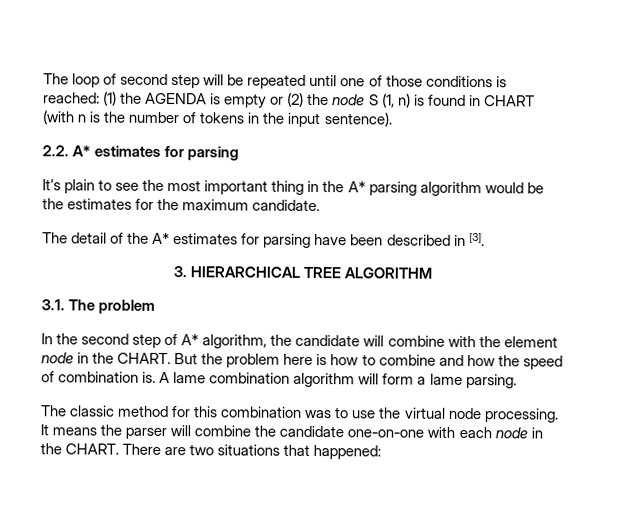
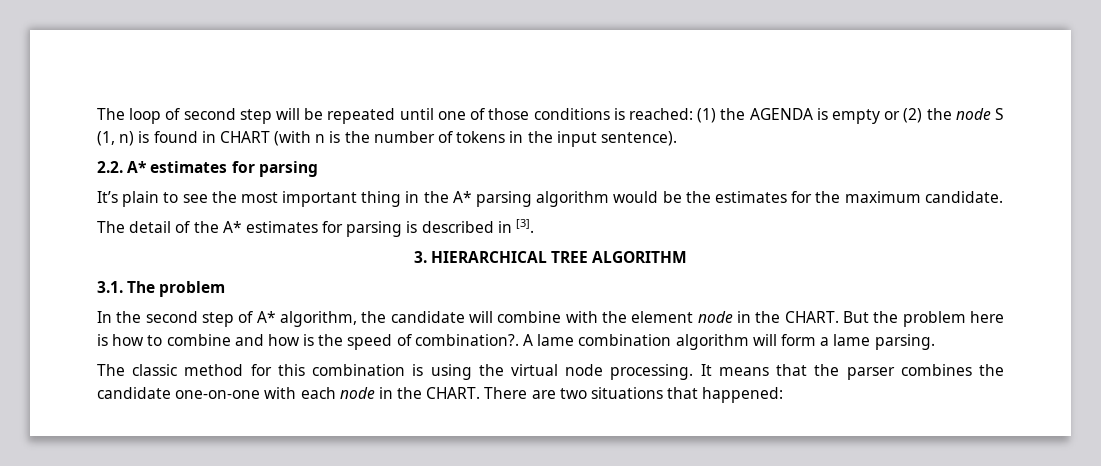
- The detail of the A* estimates for parsing have been described in [3].
+ The detail of the A* estimates for parsing is described in [3].
- But the problem here is how to combine and how the speed of combination is.
+ But the problem here is how to combine and how is the speed of combination?.
- The classic method for this combination was to use the virtual node processing.
+ The classic method for this combination is using the virtual node processing.
- It means the parser will combine the candidate one-on-one with each node in the CHART.
+ It means that the parser combines the candidate one-on-one with each node in the CHART.

